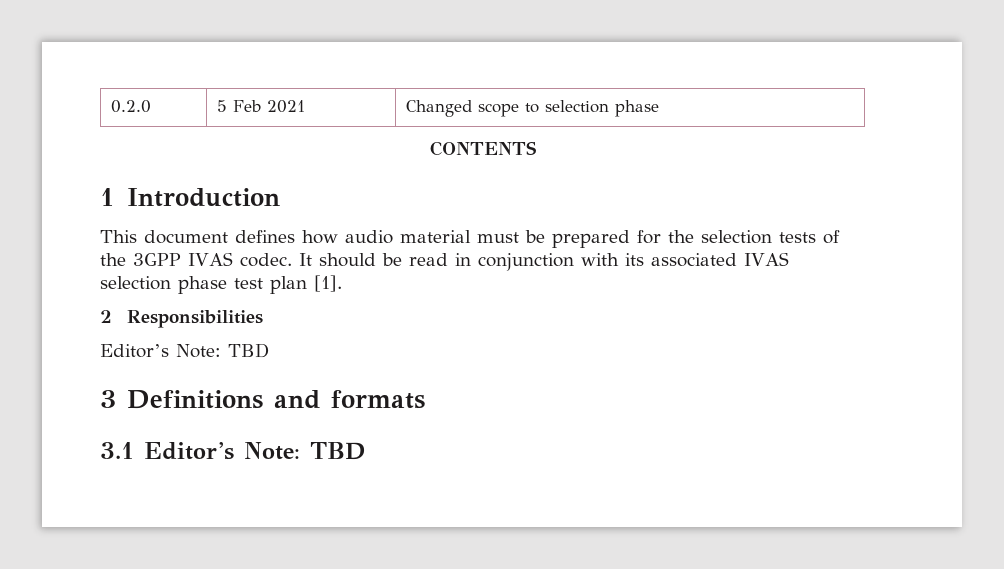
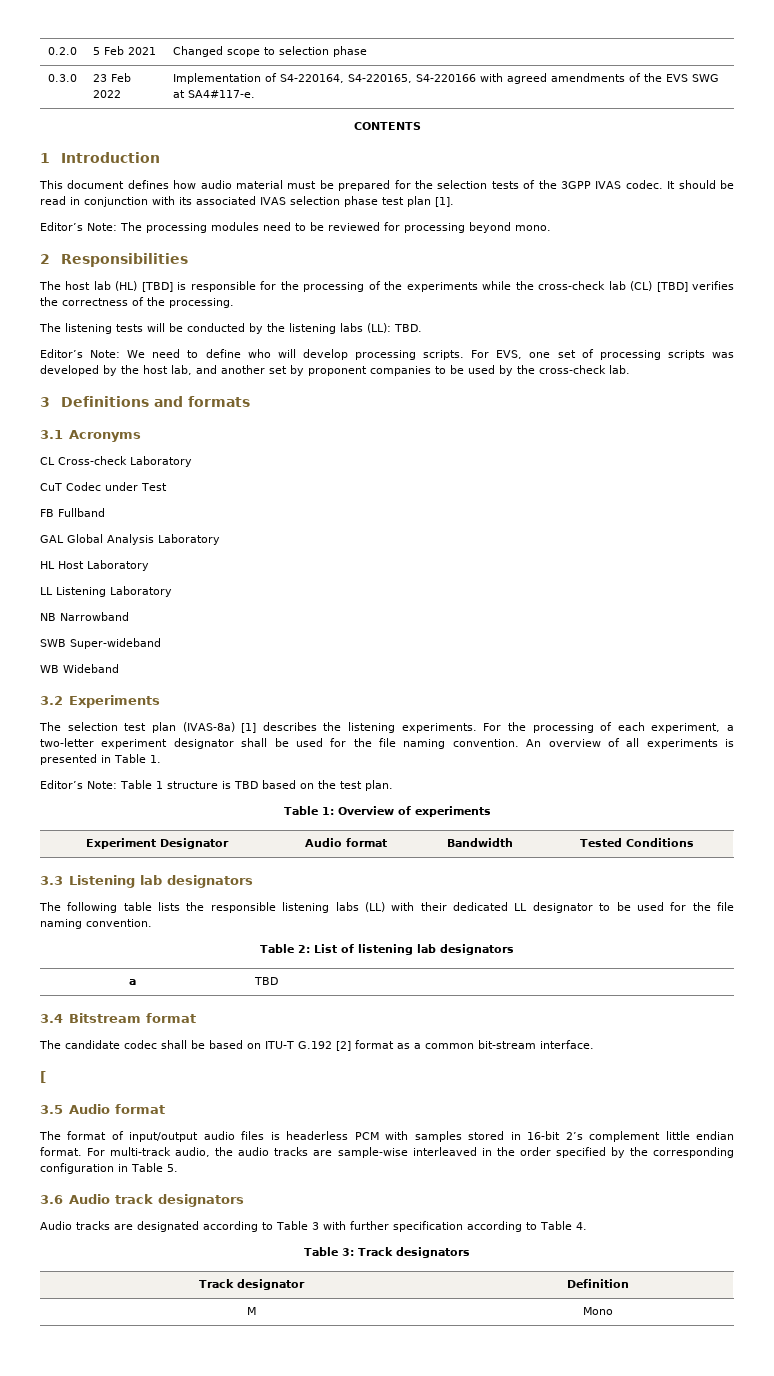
+ 0.3.0 | 23 Feb 2022 | Implementation of S4-220164, S4-220165, S4-220166 with agreed amendments of the EVS SWG at SA4#117-e.
+ Editor’s Note: The processing modules need to be reviewed for processing beyond mono.
  2 Responsibilities
- Editor’s Note: TBD
+ The host lab (HL) [TBD] is responsible for the processing of the experiments while the cross-check lab (CL) [TBD] verifies the correctness of the processing.
+ The listening tests will be conducted by the listening labs (LL): TBD.
+ Editor’s Note: We need to define who will develop processing scripts. For EVS, one set of processing scripts was developed by the host lab, and another set by proponent companies to be used by the cross-check lab.
- 3.1 Editor’s Note: TBD
+ 3.1 Acronyms
+ CL Cross-check Laboratory
+ CuT Codec under Test
+ FB Fullband
+ GAL Global Analysis Laboratory
+ HL Host Laboratory
+ LL Listening Laboratory
+ NB Narrowband
+ SWB Super-wideband
+ WB Wideband
+ 3.2 Experiments
+ The selection test plan (IVAS-8a) [1] describes the listening experiments. For the processing of each experiment, a two-letter experiment designator shall be used for the file naming convention. An overview of all experiments is presented in Table 1.
+ Editor’s Note: Table 1 structure is TBD based on the test plan.
+ Table 1: Overview of experiments
+ Experiment Designator | Audio format | Bandwidth | Tested Conditions
+ 3.3 Listening lab designators
+ The following table lists the responsible listening labs (LL) with their dedicated LL designator to be used for the file naming convention.
+ Table 2: List of listening lab designators
+ a | TBD
+ 3.4 Bitstream format
+ The candidate codec shall be based on ITU-T G.192 [2] format as a common bit-stream interface.
+ [
+ 3.5 Audio format
+ The format of input/output audio files is headerless PCM with samples stored in 16-bit 2’s complement little endian format. For multi-track audio, the audio tracks are sample-wise interleaved in the order specified by the corresponding configuration in Table 5.
+ 3.6 Audio track designators
+ Audio tracks are designated according to Table 3 with further specification according to Table 4.
+ Table 3: Track designators
+ Track designator | Definition
+ M | Mono

